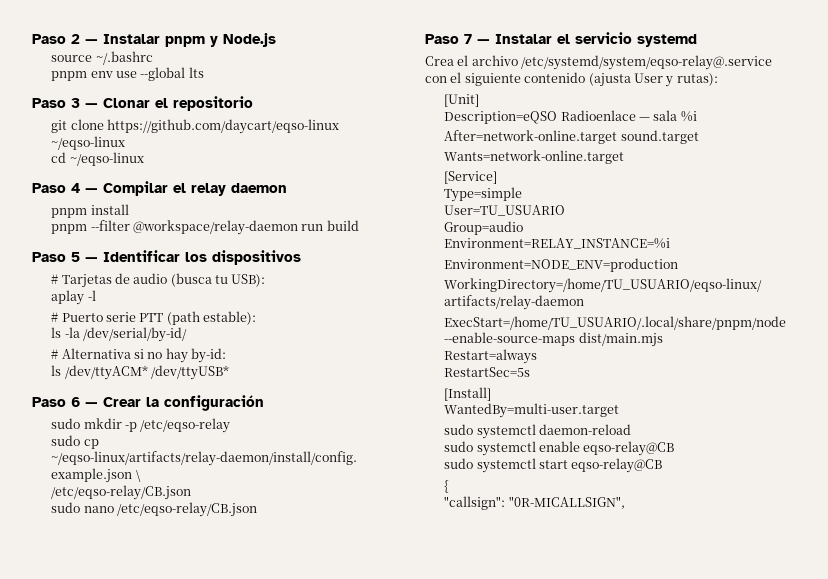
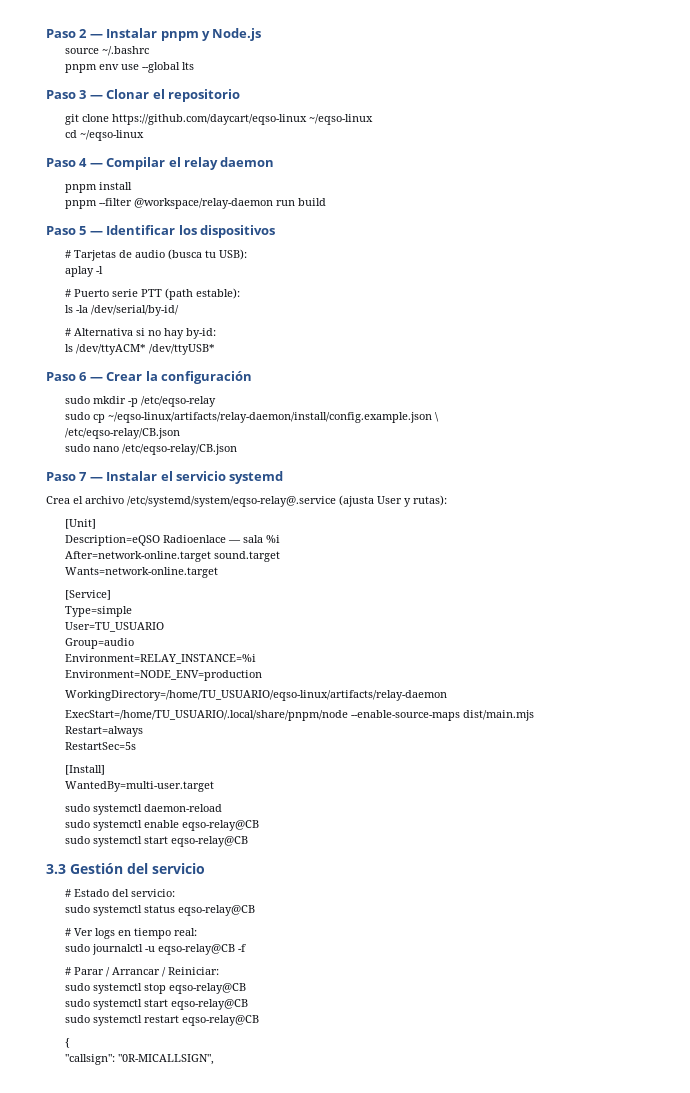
- Crea el archivo /etc/systemd/system/eqso-relay@.service con el siguiente contenido (ajusta User y rutas):
+ Crea el archivo /etc/systemd/system/eqso-relay@.service (ajusta User y rutas):
+ 3.3 Gestión del servicio
+ # Estado del servicio:
+ sudo systemctl status eqso-relay@CB
+ # Ver logs en tiempo real:
+ sudo journalctl -u eqso-relay@CB -f
+ # Parar / Arrancar / Reiniciar:
+ sudo systemctl stop eqso-relay@CB
+ sudo systemctl start eqso-relay@CB
+ sudo systemctl restart eqso-relay@CB

